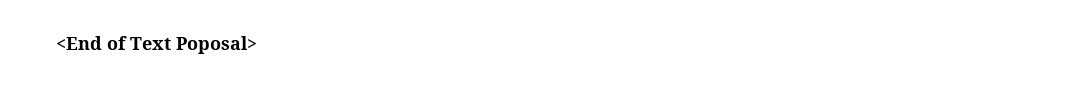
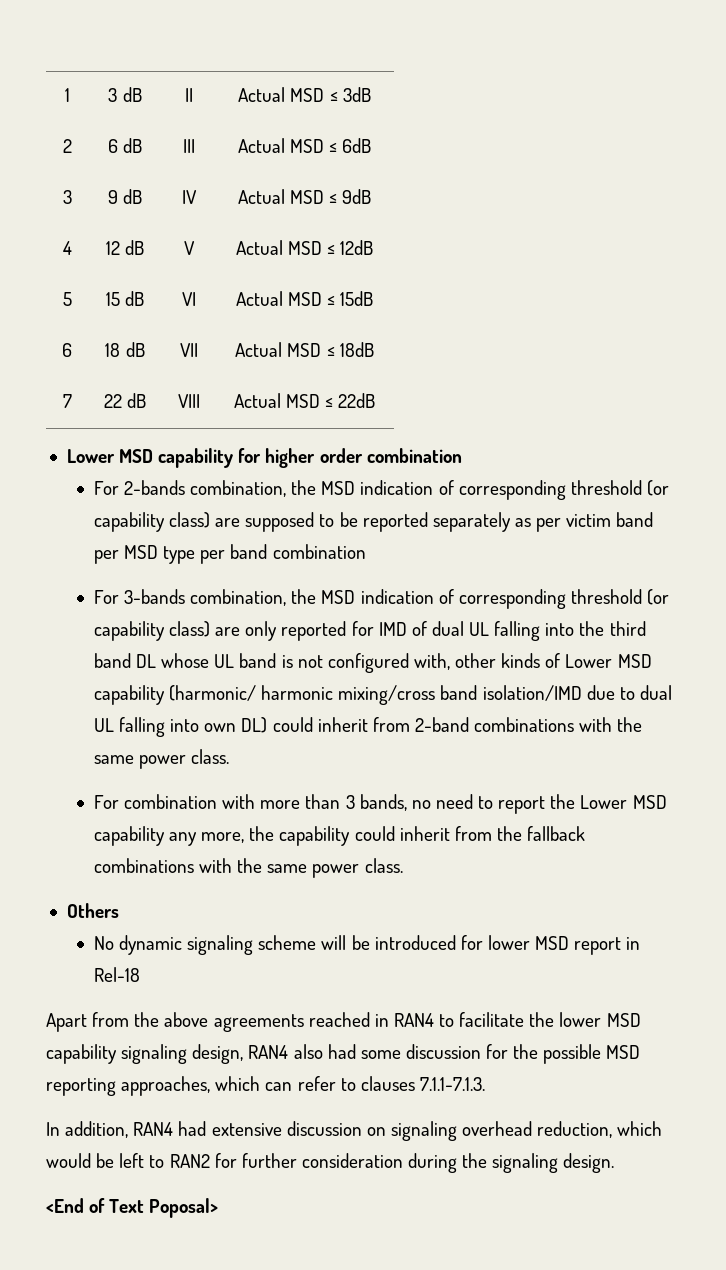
+ 1 | 3 dB | II | Actual MSD ≤ 3dB
+ 2 | 6 dB | III | Actual MSD ≤ 6dB
+ 3 | 9 dB | IV | Actual MSD ≤ 9dB
+ 4 | 12 dB | V | Actual MSD ≤ 12dB
+ 5 | 15 dB | VI | Actual MSD ≤ 15dB
+ 6 | 18 dB | VII | Actual MSD ≤ 18dB
+ 7 | 22 dB | VIII | Actual MSD ≤ 22dB
+ Lower MSD capability for higher order combination
+ For 2-bands combination, the MSD indication of corresponding threshold (or capability class) are supposed to be reported separately as per victim band per MSD type per band combination
+ For 3-bands combination, the MSD indication of corresponding threshold (or capability class) are only reported for IMD of dual UL falling into the third band DL whose UL band is not configured with, other kinds of Lower MSD capability (harmonic/ harmonic mixing/cross band isolation/IMD due to dual UL falling into own DL) could inherit from 2-band combinations with the same power class.
+ For combination with more than 3 bands, no need to report the Lower MSD capability any more, the capability could inherit from the fallback combinations with the same power class.
+ Others
+ No dynamic signaling scheme will be introduced for lower MSD report in Rel-18
+ Apart from the above agreements reached in RAN4 to facilitate the lower MSD capability signaling design, RAN4 also had some discussion for the possible MSD reporting approaches, which can refer to clauses 7.1.1-7.1.3.
+ In addition, RAN4 had extensive discussion on signaling overhead reduction, which would be left to RAN2 for further consideration during the signaling design.

